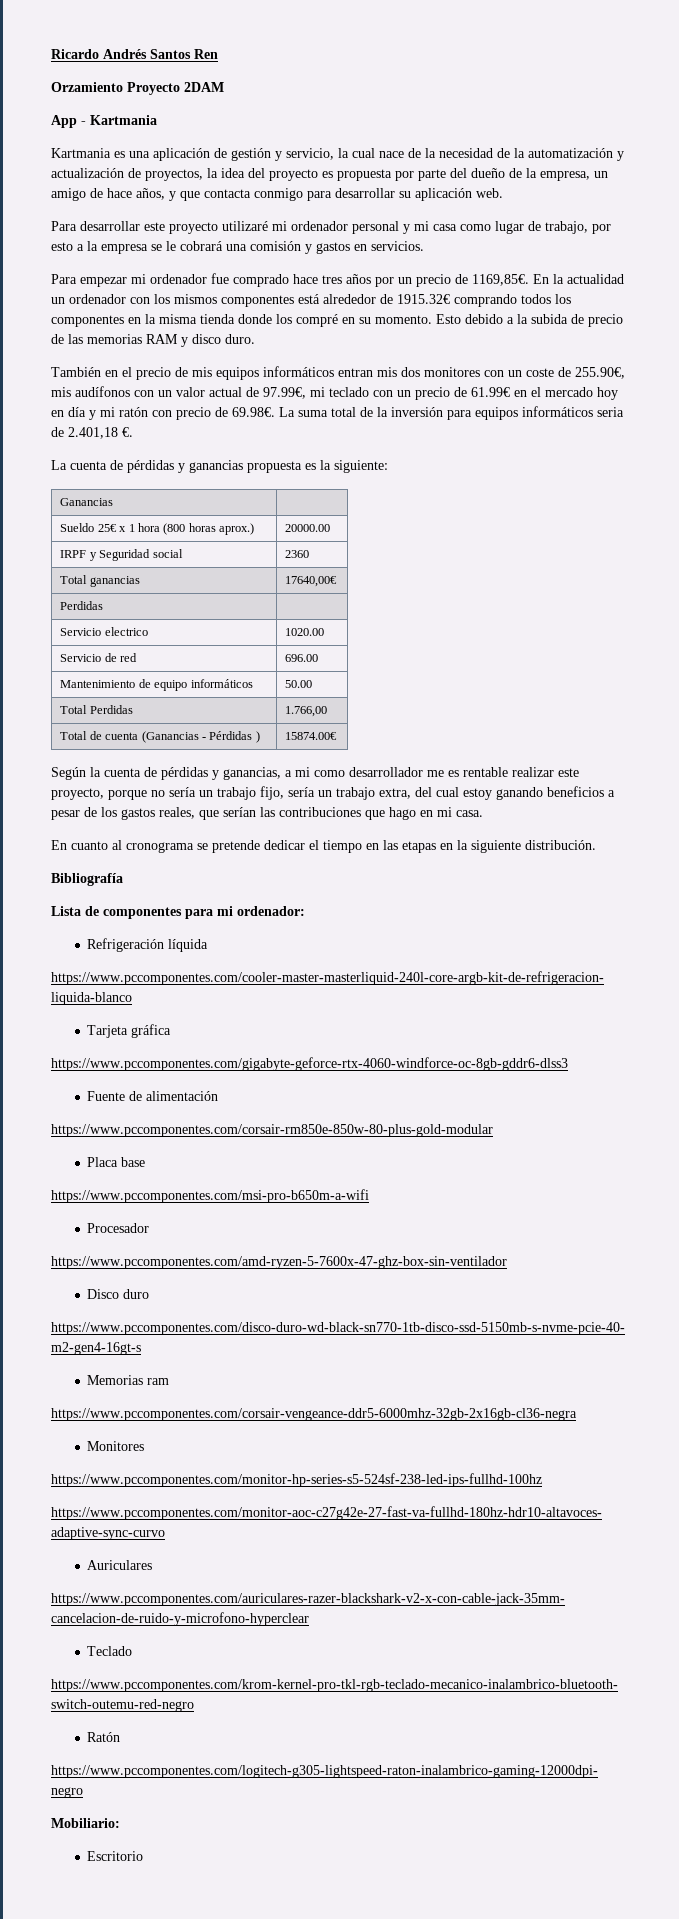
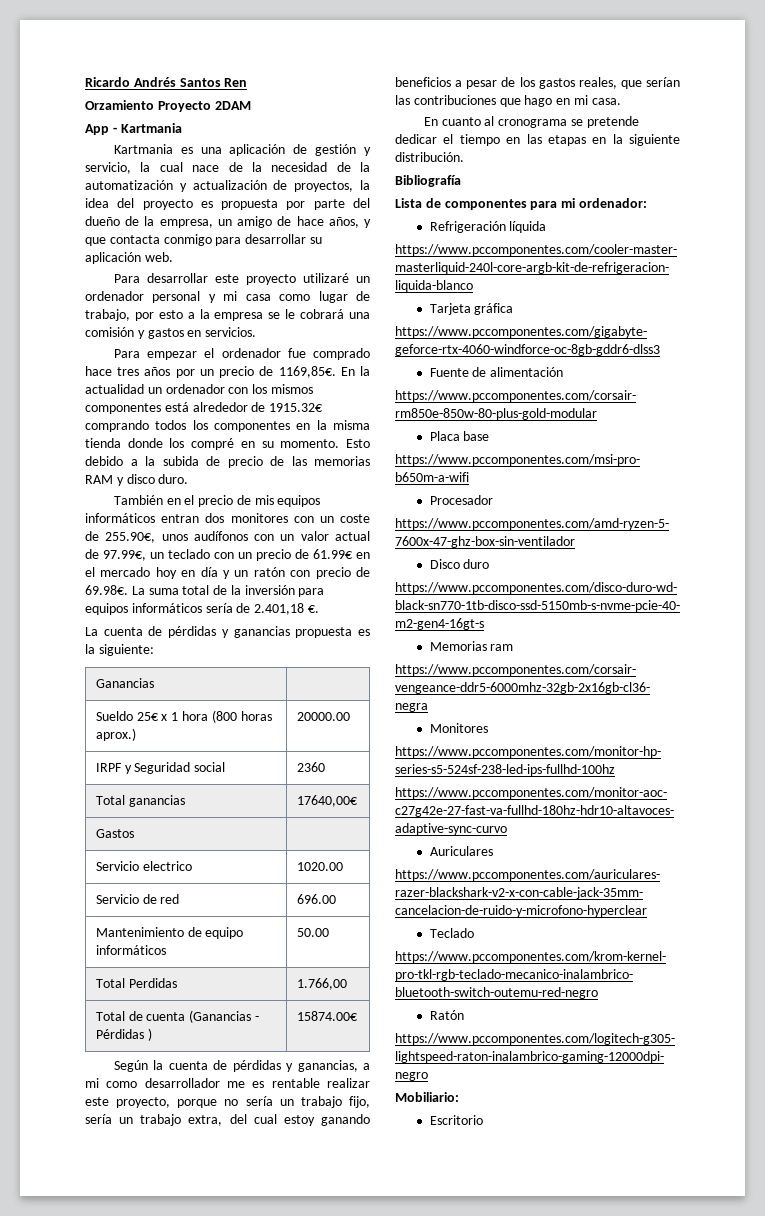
- Para desarrollar este proyecto utilizaré mi ordenador personal y mi casa como lugar de trabajo, por esto a la empresa se le cobrará una comisión y gastos en servicios.
+ Para desarrollar este proyecto utilizaré un ordenador personal y mi casa como lugar de trabajo, por esto a la empresa se le cobrará una comisión y gastos en servicios.
- Para empezar mi ordenador fue comprado hace tres años por un precio de 1169,85€.
+ Para empezar el ordenador fue comprado hace tres años por un precio de 1169,85€.
- También en el precio de mis equipos informáticos entran mis dos monitores con un coste de 255.90€, mis audífonos con un valor actual de 97.99€, mi teclado con un precio de 61.99€ en el mercado hoy en día y mi ratón con precio de 69.98€. La suma total de la inversión para equipos informáticos seria de 2.401,18 €.
+ También en el precio de mis equipos informáticos entran dos monitores con un coste de 255.90€, unos audífonos con un valor actual de 97.99€, un teclado con un precio de 61.99€ en el mercado hoy en día y un ratón con precio de 69.98€. La suma total de la inversión para equipos informáticos sería de 2.401,18 €.
  Total ganancias | 17640,00€
- Perdidas |
+ Gastos |

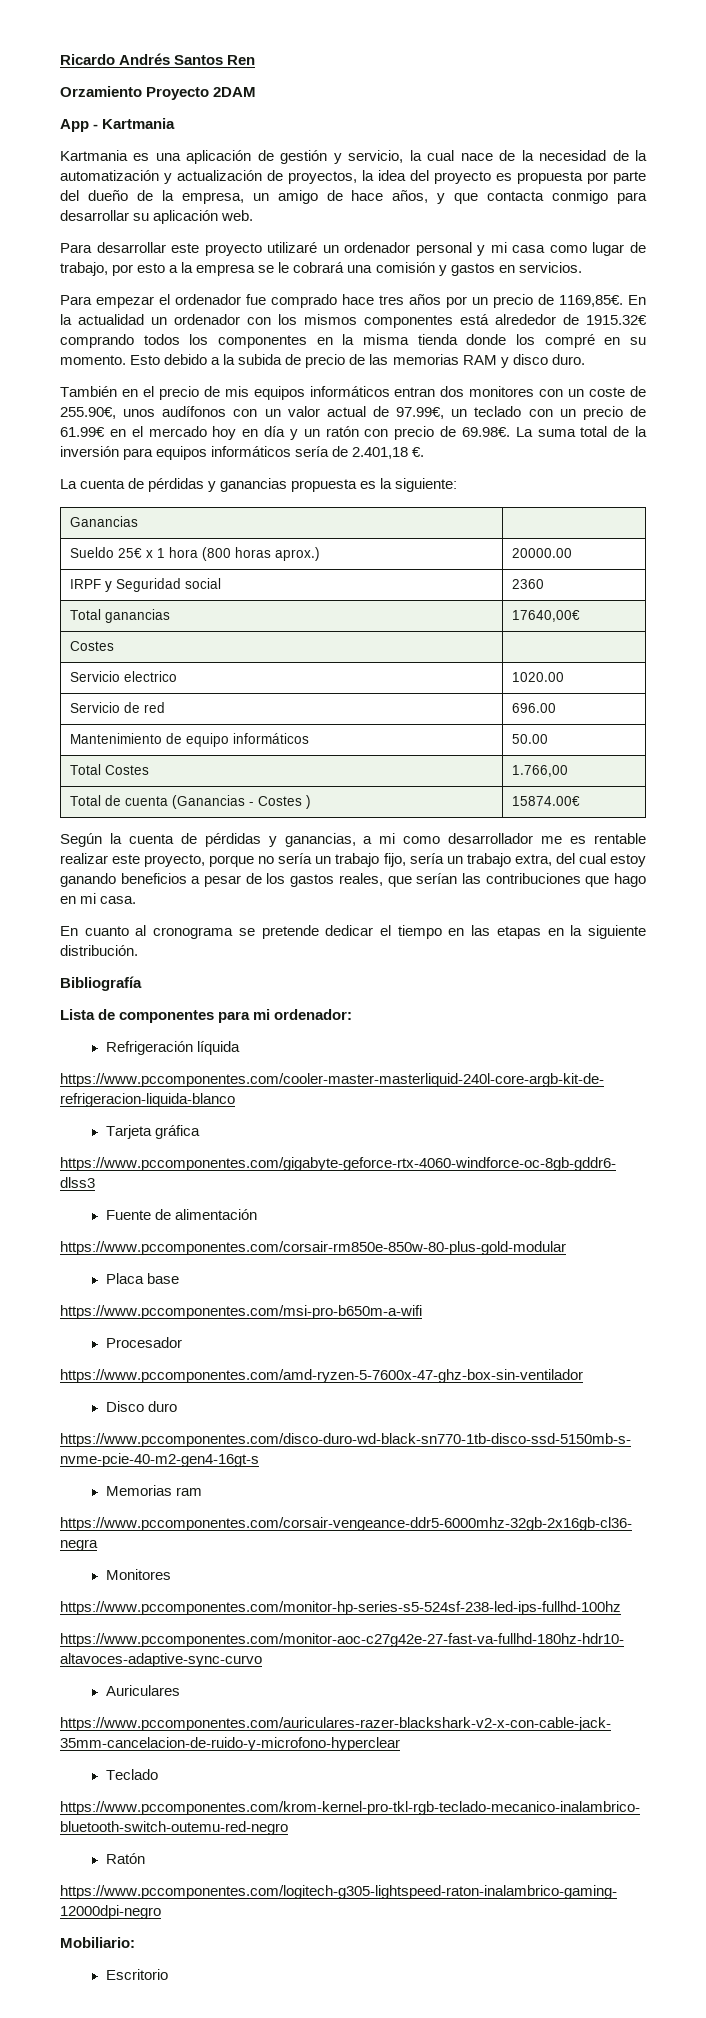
  Total ganancias | 17640,00€
- Gastos |
+ Costes |
- Total Perdidas | 1.766,00
+ Total Costes | 1.766,00
- Total de cuenta (Ganancias - Pérdidas ) | 15874.00€
+ Total de cuenta (Ganancias - Costes ) | 15874.00€

